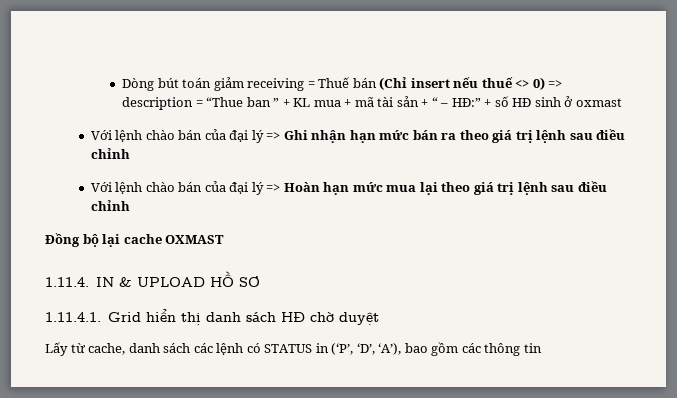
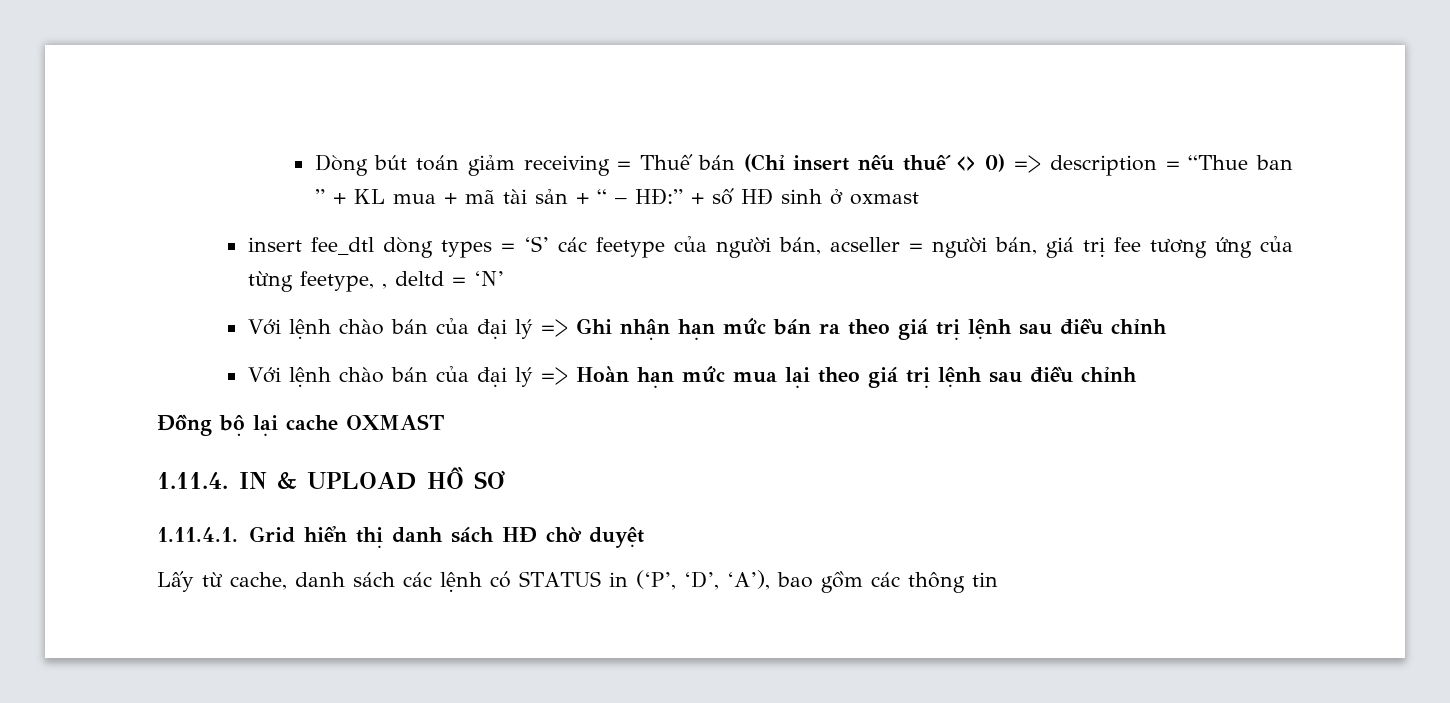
+ insert fee_dtl dòng types = ‘S’ các feetype của người bán, acseller = người bán, giá trị fee tương ứng của từng feetype, , deltd = ‘N’

